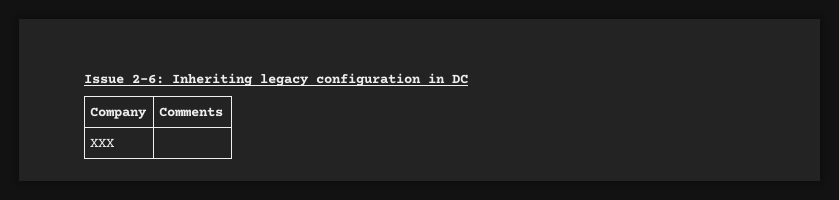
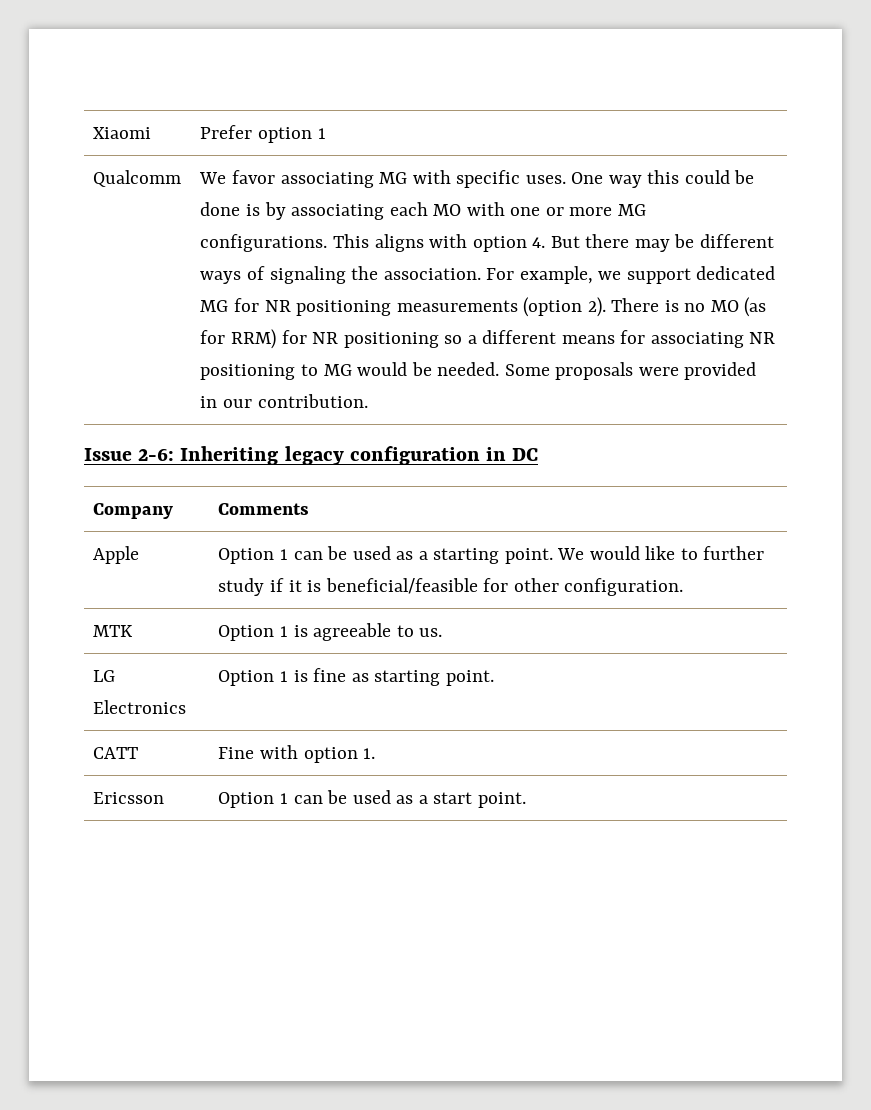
+ Xiaomi | Prefer option 1
+ Qualcomm | We favor associating MG with specific uses. One way this could be done is by associating each MO with one or more MG configurations. This aligns with option 4. But there may be different ways of signaling the association. For example, we support dedicated MG for NR positioning measurements (option 2). There is no MO (as for RRM) for NR positioning so a different means for associating NR positioning to MG would be needed. Some proposals were provided in our contribution.
- XXX |
+ Apple | Option 1 can be used as a starting point. We would like to further study if it is beneficial/feasible for other configuration.
+ MTK | Option 1 is agreeable to us.
+ LG Electronics | Option 1 is fine as starting point.
+ CATT | Fine with option 1.
+ Ericsson | Option 1 can be used as a start point.

